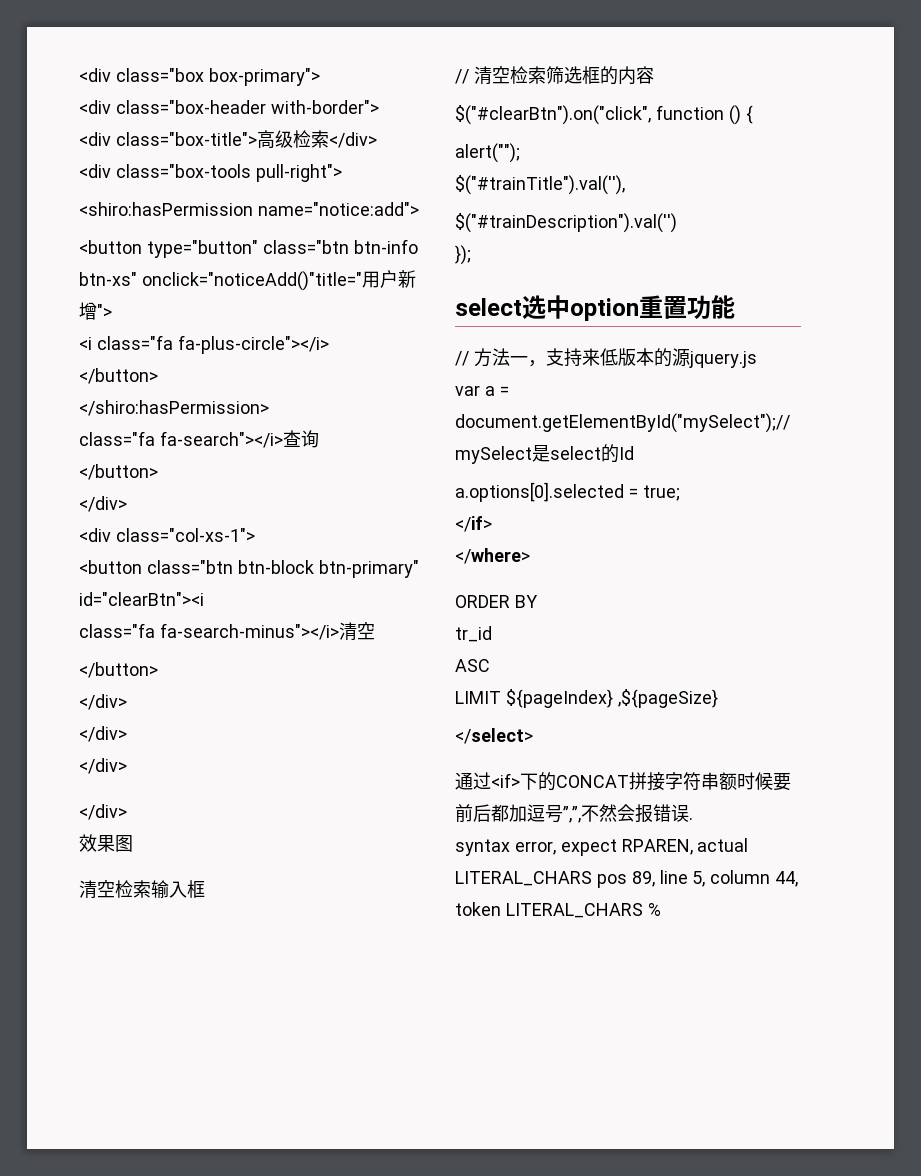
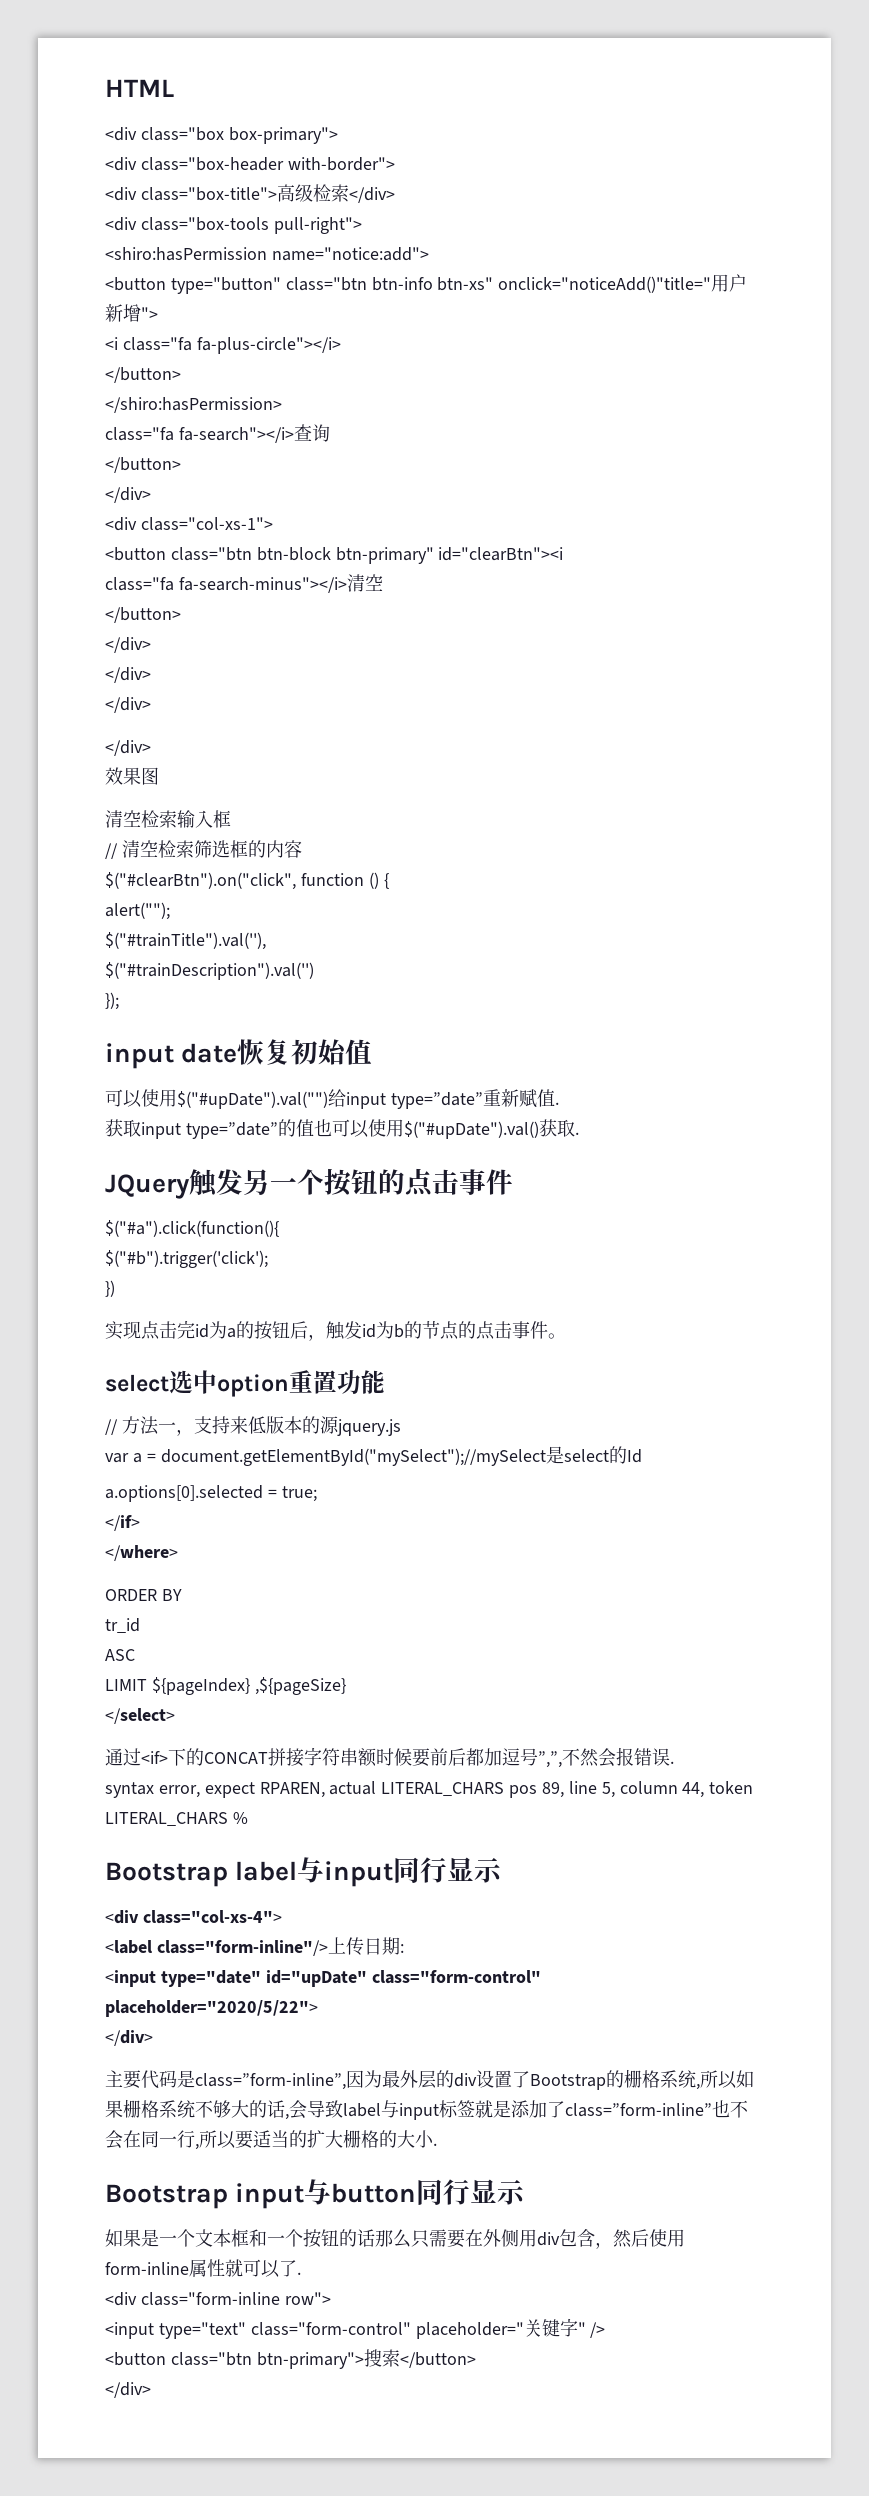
+ HTML
+ input date恢复初始值
+ 可以使用$("#upDate").val("")给input type=”date”重新赋值.
+ 获取input type=”date”的值也可以使用$("#upDate").val()获取.
+ JQuery触发另一个按钮的点击事件
+ $("#a").click(function(){
+ $("#b").trigger('click');
+ })
+ 实现点击完id为a的按钮后，触发id为b的节点的点击事件。
+ Bootstrap label与input同行显示
+ <div class="col-xs-4">
+ <label class="form-inline"/>上传日期:
+ <input type="date" id="upDate" class="form-control"
+ placeholder="2020/5/22">
+ </div>
+ 主要代码是class=”form-inline”,因为最外层的div设置了Bootstrap的栅格系统,所以如果栅格系统不够大的话,会导致label与input标签就是添加了class=”form-inline”也不会在同一行,所以要适当的扩大栅格的大小.
+ Bootstrap input与button同行显示
+ 如果是一个文本框和一个按钮的话那么只需要在外侧用div包含，然后使用form-inline属性就可以了.
+ <div class="form-inline row">
+ <input type="text" class="form-control" placeholder="关键字" />
+ <button class="btn btn-primary">搜索</button>
+ </div>

